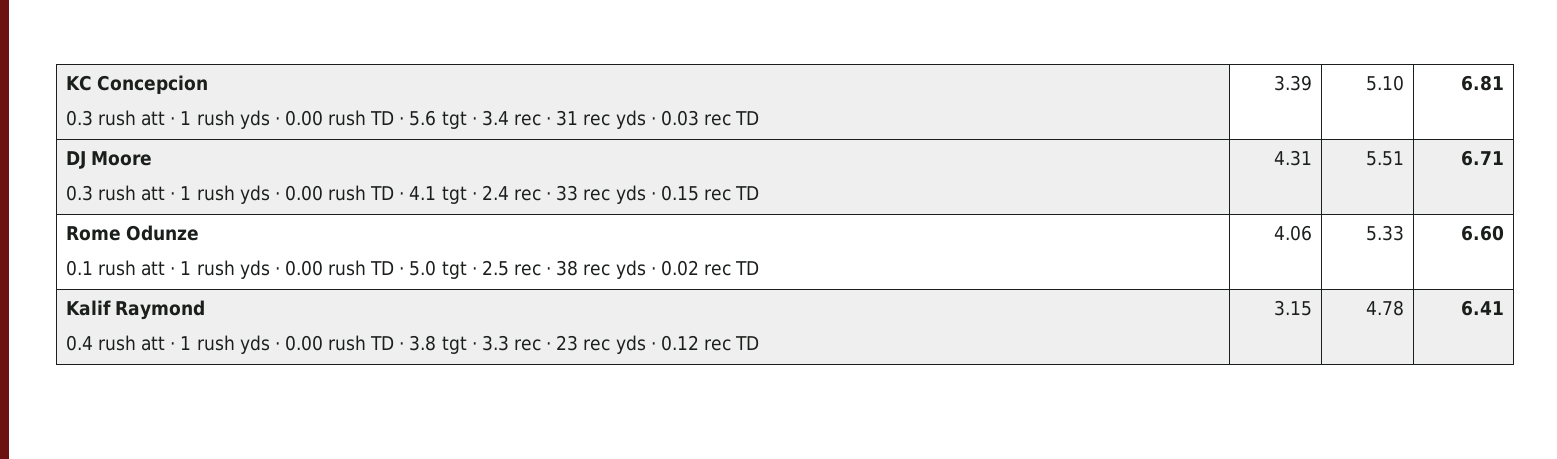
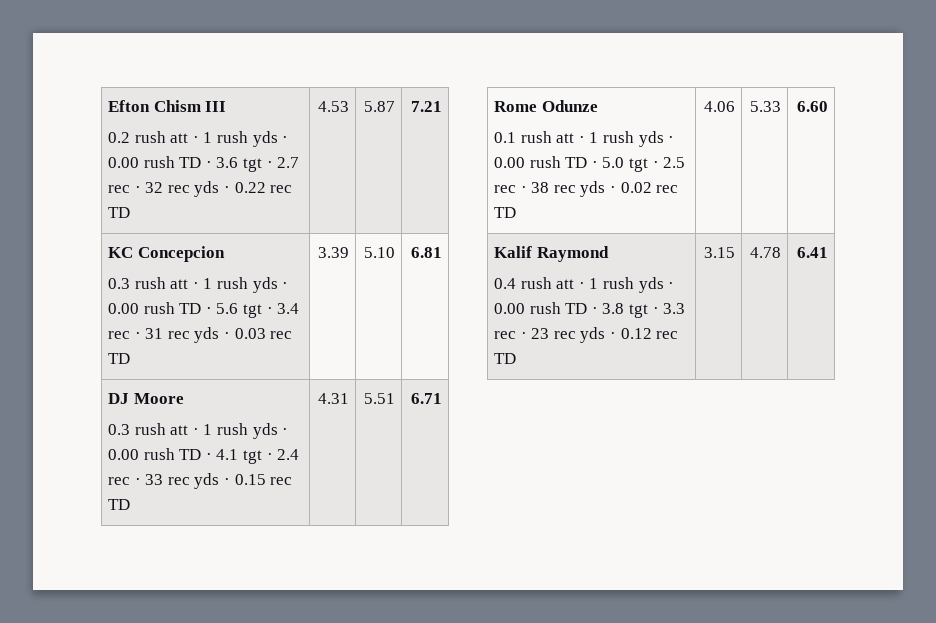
+ Efton Chism III
+ 0.2 rush att · 1 rush yds · 0.00 rush TD · 3.6 tgt · 2.7 rec · 32 rec yds · 0.22 rec TD | 4.53 | 5.87 | 7.21

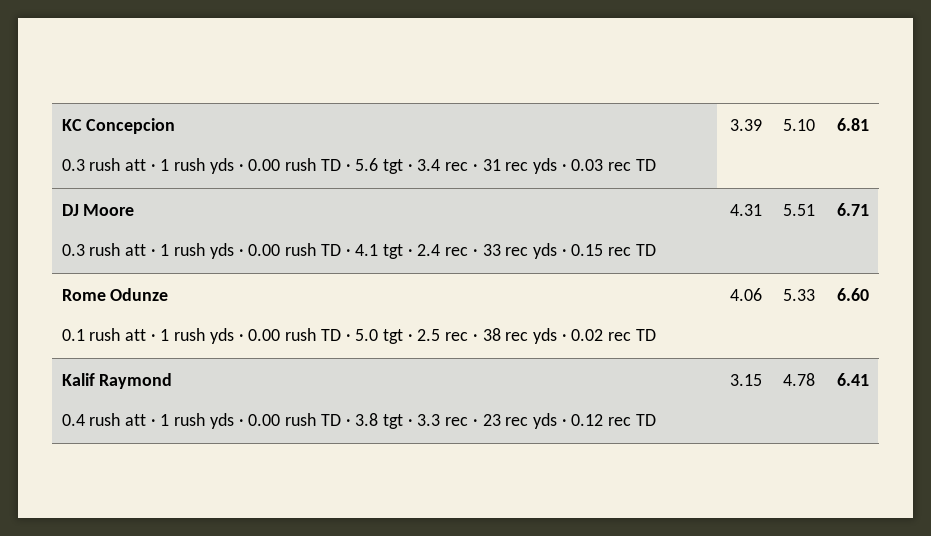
- Efton Chism III
- 0.2 rush att · 1 rush yds · 0.00 rush TD · 3.6 tgt · 2.7 rec · 32 rec yds · 0.22 rec TD | 4.53 | 5.87 | 7.21

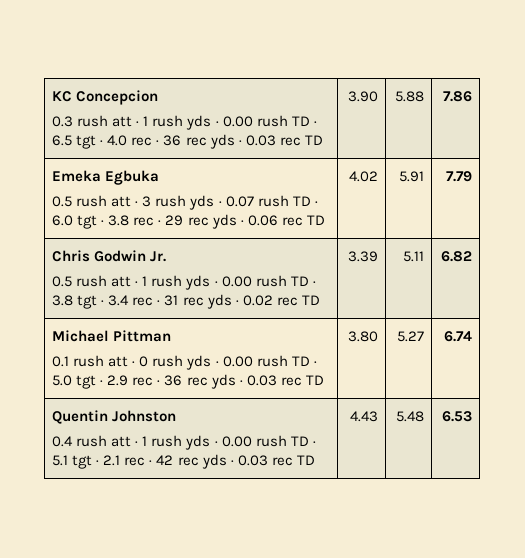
  KC Concepcion
- 0.3 rush att · 1 rush yds · 0.00 rush TD · 5.6 tgt · 3.4 rec · 31 rec yds · 0.03 rec TD | 3.39 | 5.10 | 6.81
- DJ Moore
- 0.3 rush att · 1 rush yds · 0.00 rush TD · 4.1 tgt · 2.4 rec · 33 rec yds · 0.15 rec TD | 4.31 | 5.51 | 6.71
- Rome Odunze
- 0.1 rush att · 1 rush yds · 0.00 rush TD · 5.0 tgt · 2.5 rec · 38 rec yds · 0.02 rec TD | 4.06 | 5.33 | 6.60
- Kalif Raymond
- 0.4 rush att · 1 rush yds · 0.00 rush TD · 3.8 tgt · 3.3 rec · 23 rec yds · 0.12 rec TD | 3.15 | 4.78 | 6.41
+ 0.3 rush att · 1 rush yds · 0.00 rush TD · 6.5 tgt · 4.0 rec · 36 rec yds · 0.03 rec TD | 3.90 | 5.88 | 7.86
+ Emeka Egbuka
+ 0.5 rush att · 3 rush yds · 0.07 rush TD · 6.0 tgt · 3.8 rec · 29 rec yds · 0.06 rec TD | 4.02 | 5.91 | 7.79
+ Chris Godwin Jr.
+ 0.5 rush att · 1 rush yds · 0.00 rush TD · 3.8 tgt · 3.4 rec · 31 rec yds · 0.02 rec TD | 3.39 | 5.11 | 6.82
+ Michael Pittman
+ 0.1 rush att · 0 rush yds · 0.00 rush TD · 5.0 tgt · 2.9 rec · 36 rec yds · 0.03 rec TD | 3.80 | 5.27 | 6.74
+ Quentin Johnston
+ 0.4 rush att · 1 rush yds · 0.00 rush TD · 5.1 tgt · 2.1 rec · 42 rec yds · 0.03 rec TD | 4.43 | 5.48 | 6.53

